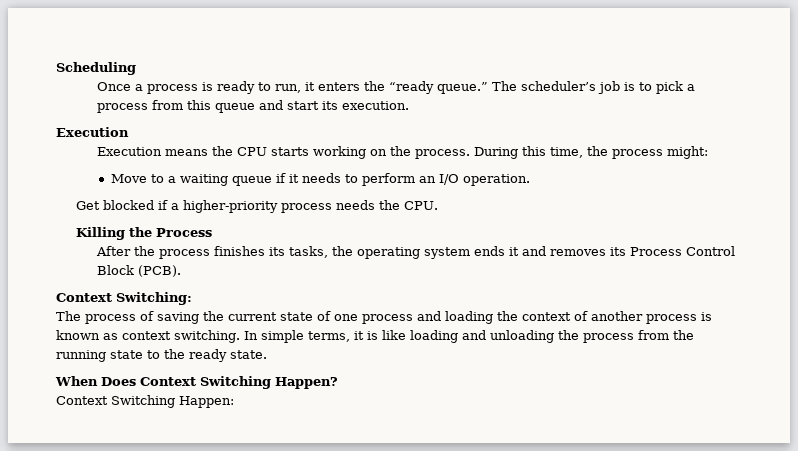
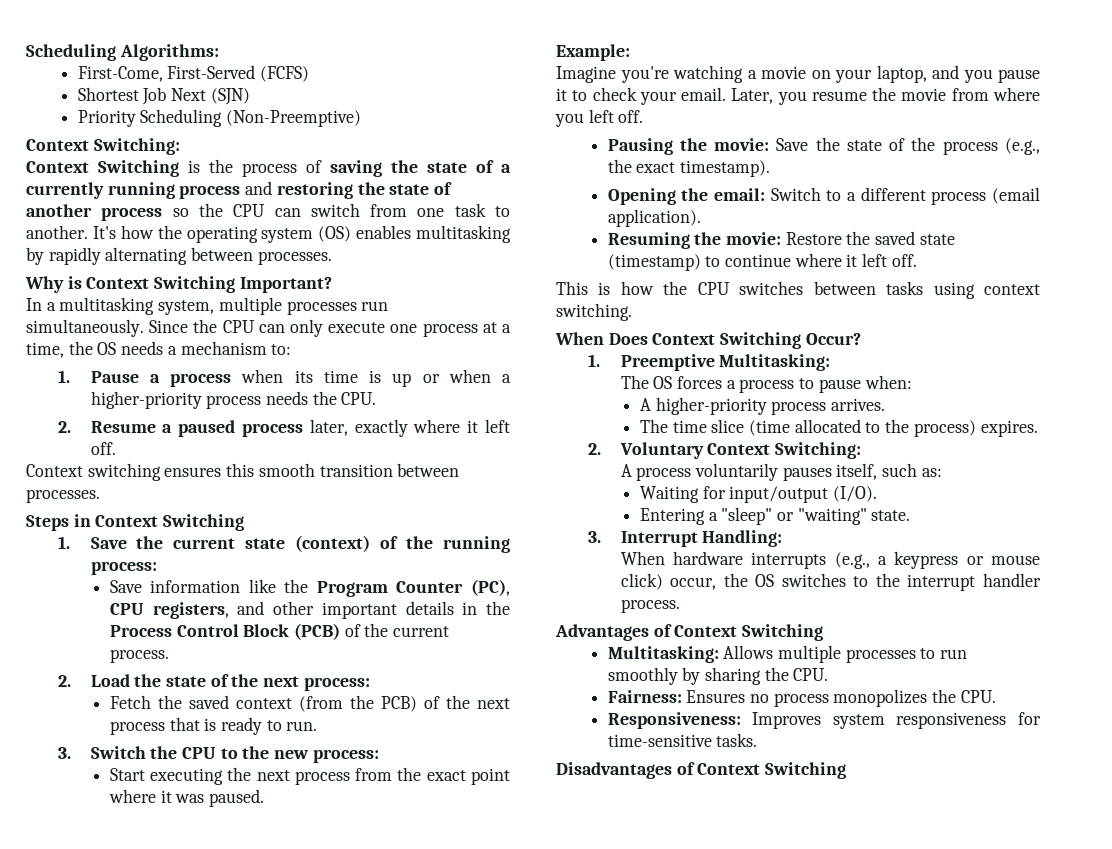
- Scheduling
- Once a process is ready to run, it enters the “ready queue.” The scheduler’s job is to pick a process from this queue and start its execution.
- Execution
- Execution means the CPU starts working on the process. During this time, the process might:
- Move to a waiting queue if it needs to perform an I/O operation.
- Get blocked if a higher-priority process needs the CPU.
+ Scheduling Algorithms:
+ First-Come, First-Served (FCFS)
+ Shortest Job Next (SJN)
+ Priority Scheduling (Non-Preemptive)
+ Context Switching:
+ Context Switching is the process of saving the state of a currently running process and restoring the state of another process so the CPU can switch from one task to another. It's how the operating system (OS) enables multitasking by rapidly alternating between processes.
+ Why is Context Switching Important?
+ In a multitasking system, multiple processes run simultaneously. Since the CPU can only execute one process at a time, the OS needs a mechanism to:
+ 1. Pause a process when its time is up or when a higher-priority process needs the CPU.
- Killing the Process
- After the process finishes its tasks, the operating system ends it and removes its Process Control Block (PCB).
- Context Switching:
- The process of saving the current state of one process and loading the context of another process is known as context switching. In simple terms, it is like loading and unloading the process from the running state to the ready state.
- When Does Context Switching Happen?
- Context Switching Happen:
+ 2. Resume a paused process later, exactly where it left off.
+ Context switching ensures this smooth transition between processes.
+ Steps in Context Switching
+ 1. Save the current state (context) of the running process:
+ Save information like the Program Counter (PC), CPU registers, and other important details in the Process Control Block (PCB) of the current process.
+ 2. Load the state of the next process:
+ Fetch the saved context (from the PCB) of the next process that is ready to run.
+ 3. Switch the CPU to the new process:
+ Start executing the next process from the exact point where it was paused.
+ Example:
+ Imagine you're watching a movie on your laptop, and you pause it to check your email. Later, you resume the movie from where you left off.
+ Pausing the movie: Save the state of the process (e.g., the exact timestamp).
+ Opening the email: Switch to a different process (email application).
+ Resuming the movie: Restore the saved state (timestamp) to continue where it left off.
+ This is how the CPU switches between tasks using context switching.
+ When Does Context Switching Occur?
+ 1. Preemptive Multitasking:
+ The OS forces a process to pause when:
+ A higher-priority process arrives.
+ The time slice (time allocated to the process) expires.
+ 2. Voluntary Context Switching:
+ A process voluntarily pauses itself, such as:
+ Waiting for input/output (I/O).
+ Entering a "sleep" or "waiting" state.
+ 3. Interrupt Handling:
+ When hardware interrupts (e.g., a keypress or mouse click) occur, the OS switches to the interrupt handler process.
+ Advantages of Context Switching
+ Multitasking: Allows multiple processes to run smoothly by sharing the CPU.
+ Fairness: Ensures no process monopolizes the CPU.
+ Responsiveness: Improves system responsiveness for time-sensitive tasks.
+ Disadvantages of Context Switching

